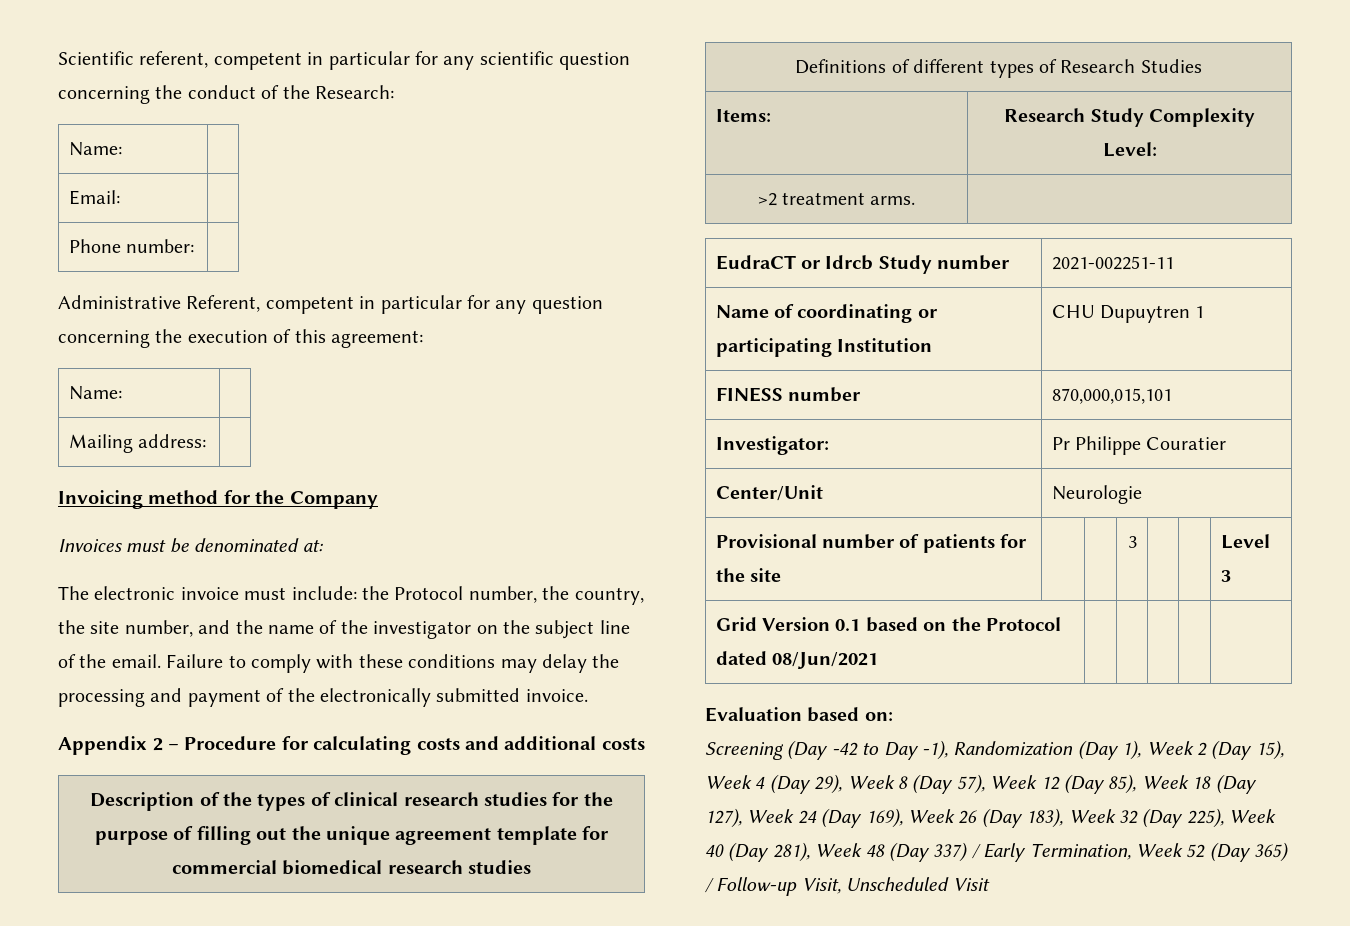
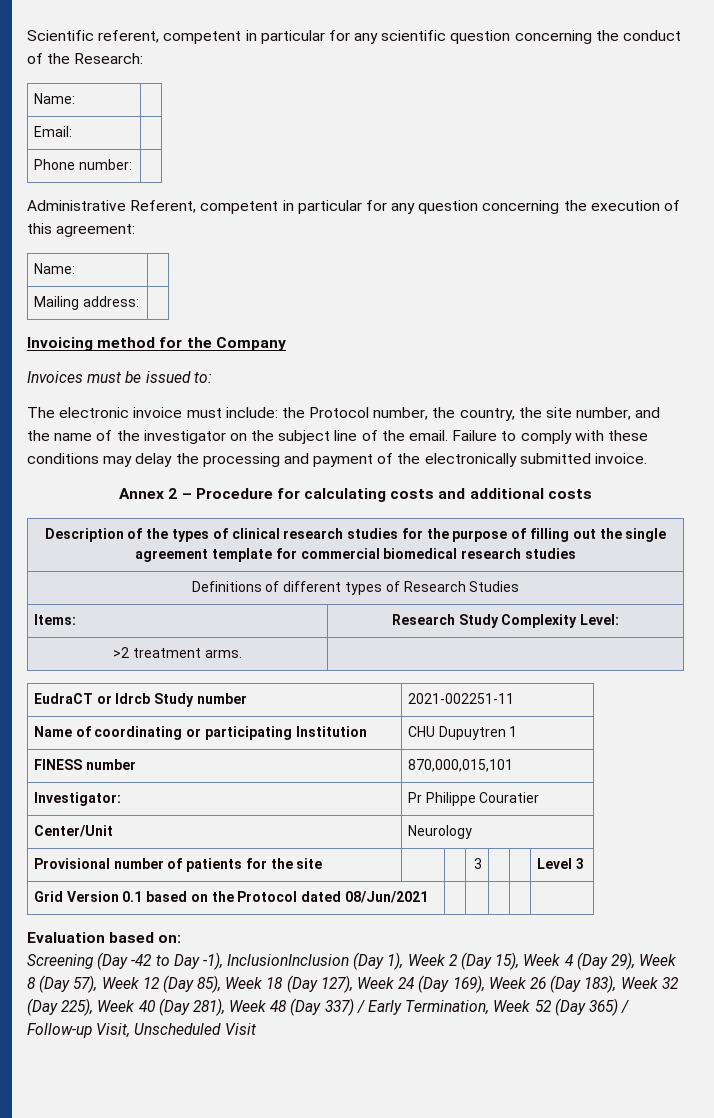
- Invoices must be denominated at:
+ Invoices must be issued to:
- Appendix 2 – Procedure for calculating costs and additional costs
+ Annex 2 – Procedure for calculating costs and additional costs
- Description of the types of clinical research studies for the purpose of filling out the unique agreement template for commercial biomedical research studies
+ Description of the types of clinical research studies for the purpose of filling out the single agreement template for commercial biomedical research studies
- Center/Unit | Neurologie
+ Center/Unit | Neurology
- Screening (Day -42 to Day -1), Randomization (Day 1), Week 2 (Day 15), Week 4 (Day 29), Week 8 (Day 57), Week 12 (Day 85), Week 18 (Day 127), Week 24 (Day 169), Week 26 (Day 183), Week 32 (Day 225), Week 40 (Day 281), Week 48 (Day 337) / Early Termination, Week 52 (Day 365) / Follow-up Visit, Unscheduled Visit
+ Screening (Day -42 to Day -1), InclusionInclusion (Day 1), Week 2 (Day 15), Week 4 (Day 29), Week 8 (Day 57), Week 12 (Day 85), Week 18 (Day 127), Week 24 (Day 169), Week 26 (Day 183), Week 32 (Day 225), Week 40 (Day 281), Week 48 (Day 337) / Early Termination, Week 52 (Day 365) / Follow-up Visit, Unscheduled Visit

